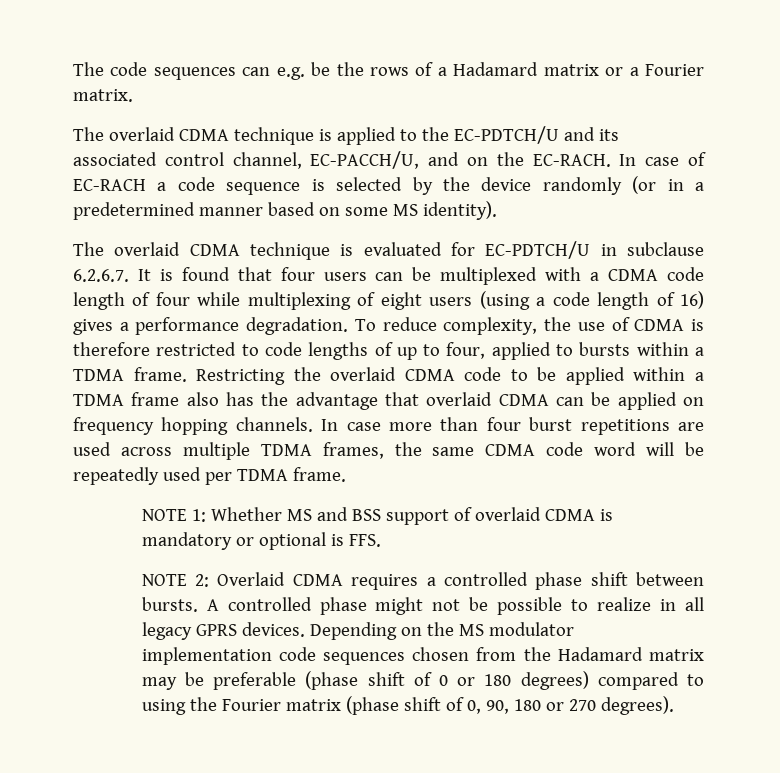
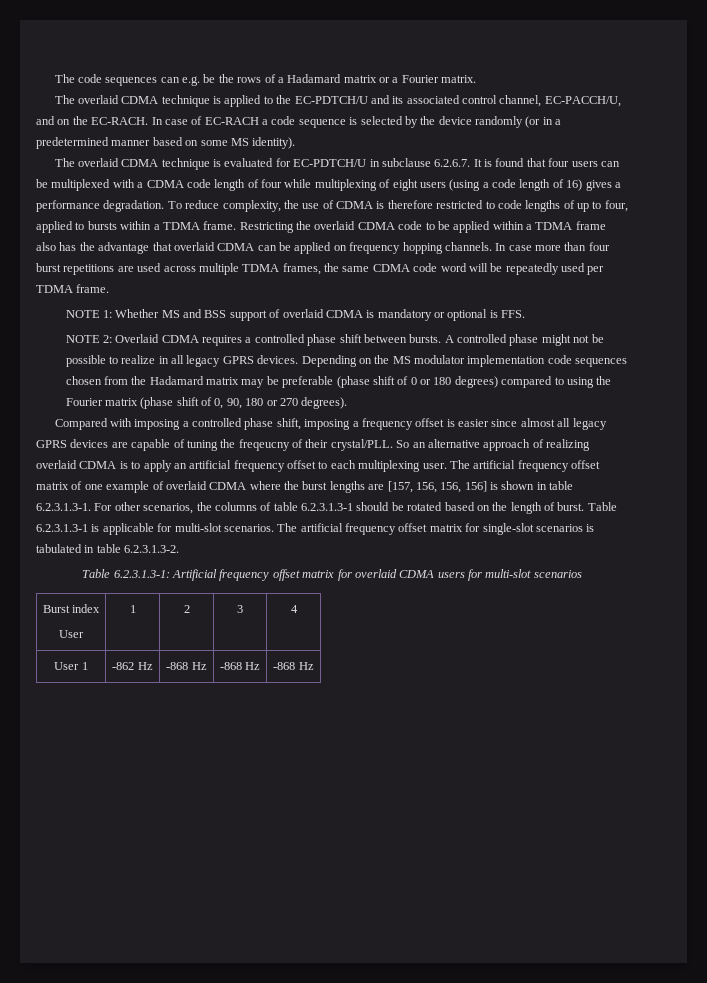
+ Compared with imposing a controlled phase shift, imposing a frequency offset is easier since almost all legacy GPRS devices are capable of tuning the freqeucny of their crystal/PLL. So an alternative approach of realizing overlaid CDMA is to apply an artificial frequency offset to each multiplexing user. The artificial frequency offset matrix of one example of overlaid CDMA where the burst lengths are [157, 156, 156, 156] is shown in table 6.2.3.1.3-1. For other scenarios, the columns of table 6.2.3.1.3-1 should be rotated based on the length of burst. Table 6.2.3.1.3-1 is applicable for multi-slot scenarios. The artificial frequency offset matrix for single-slot scenarios is tabulated in table 6.2.3.1.3-2.
+ Table 6.2.3.1.3-1: Artificial frequency offset matrix for overlaid CDMA users for multi-slot scenarios
+ Burst index
+ User | 1 | 2 | 3 | 4
+ User 1 | -862 Hz | -868 Hz | -868 Hz | -868 Hz

